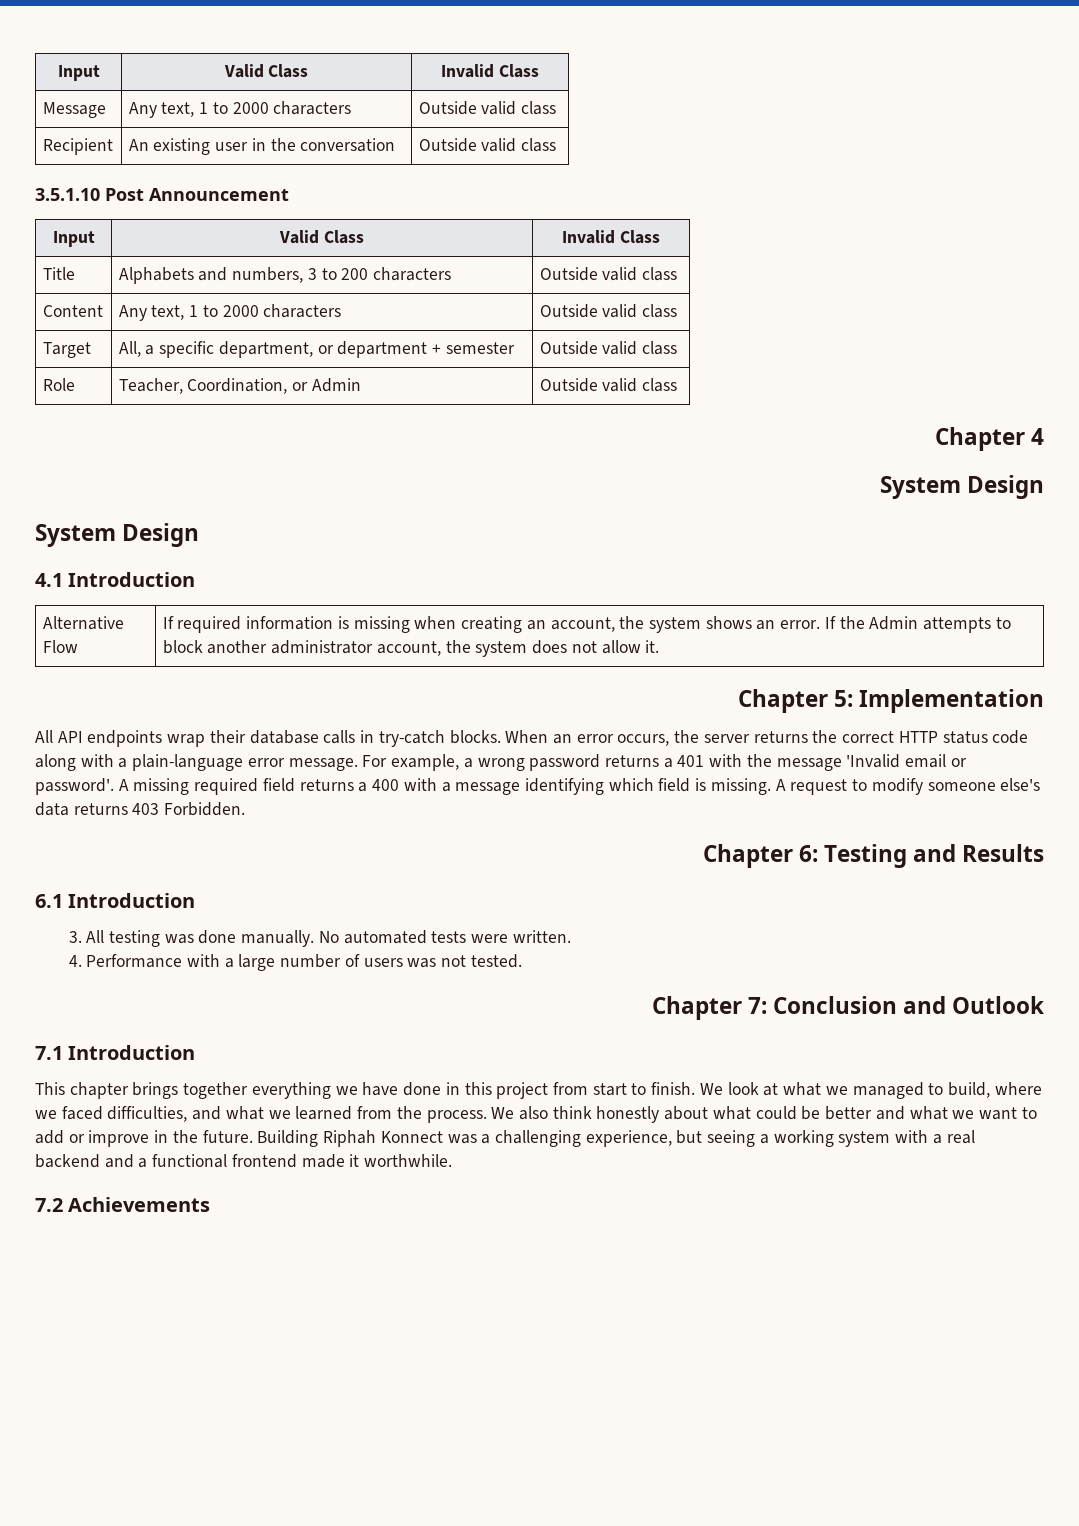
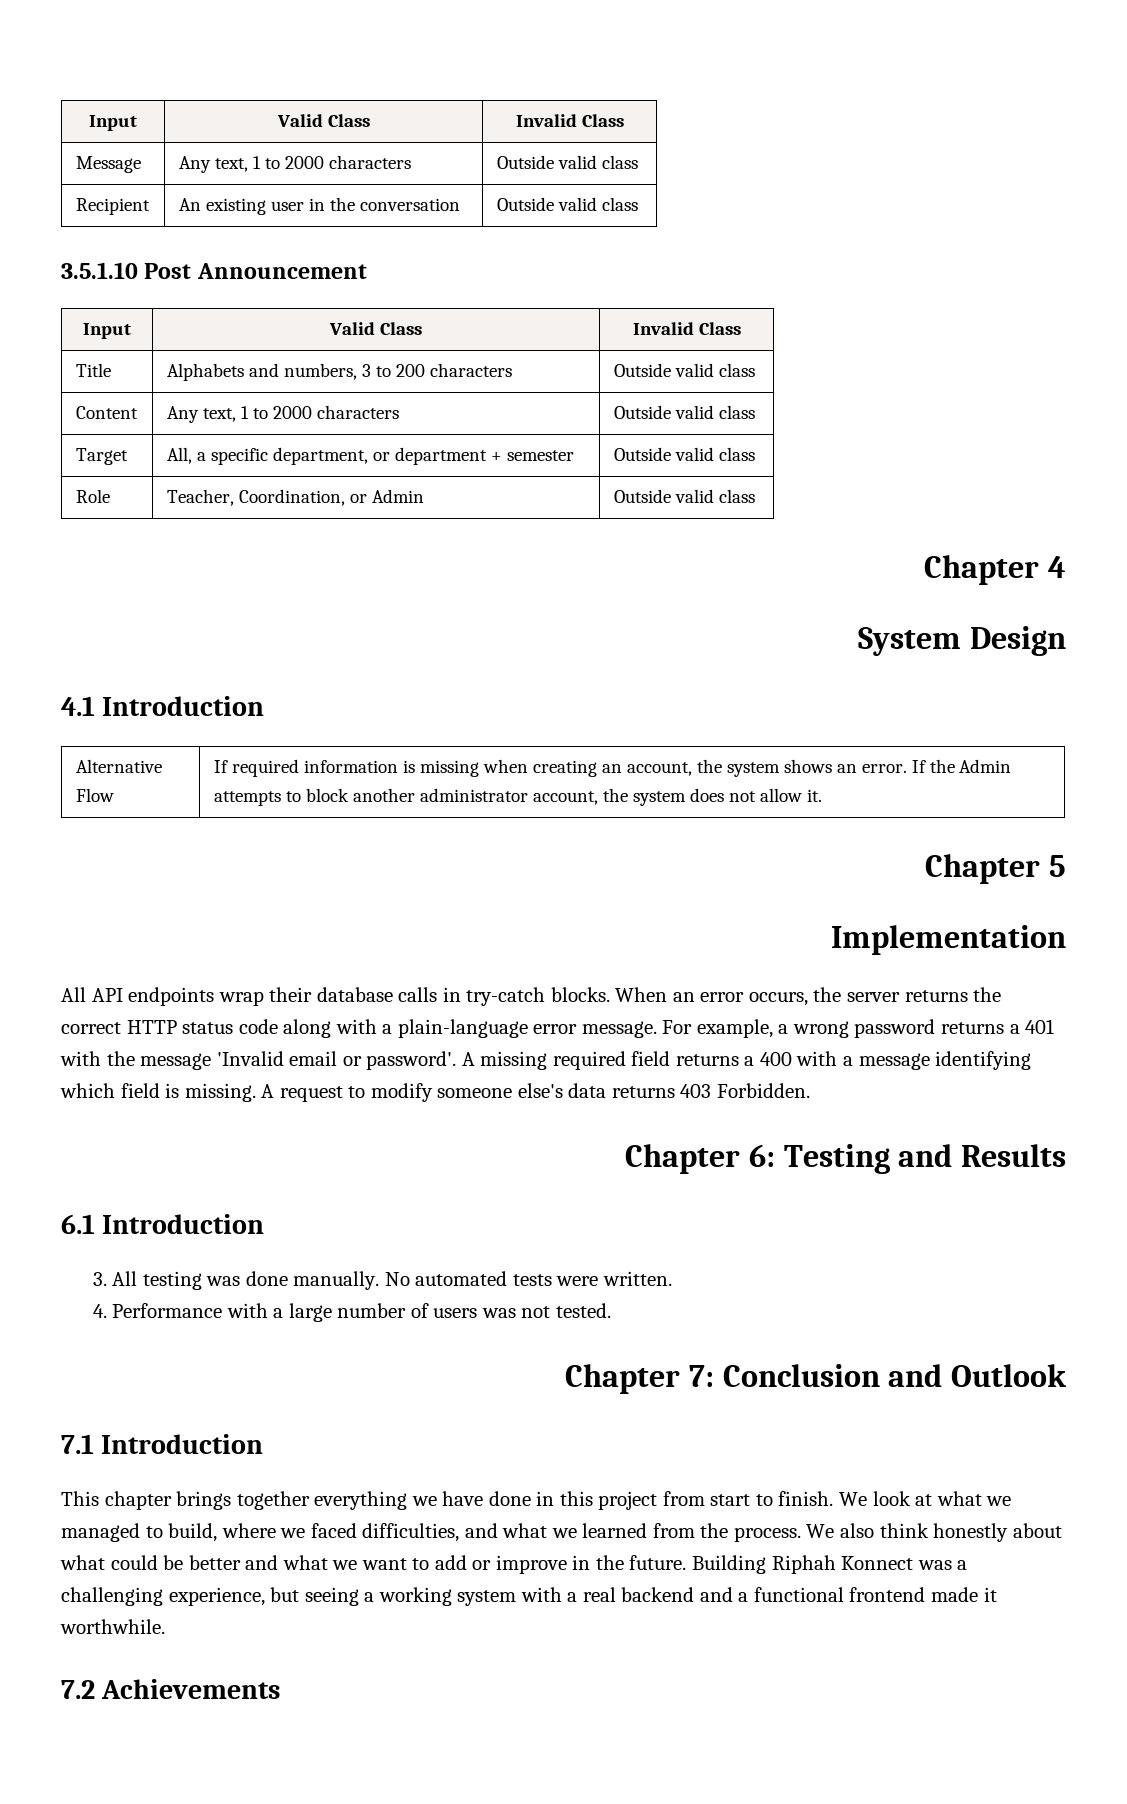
  Chapter 4
- System Design
- Chapter 5: Implementation
+ Chapter 5
+ Implementation

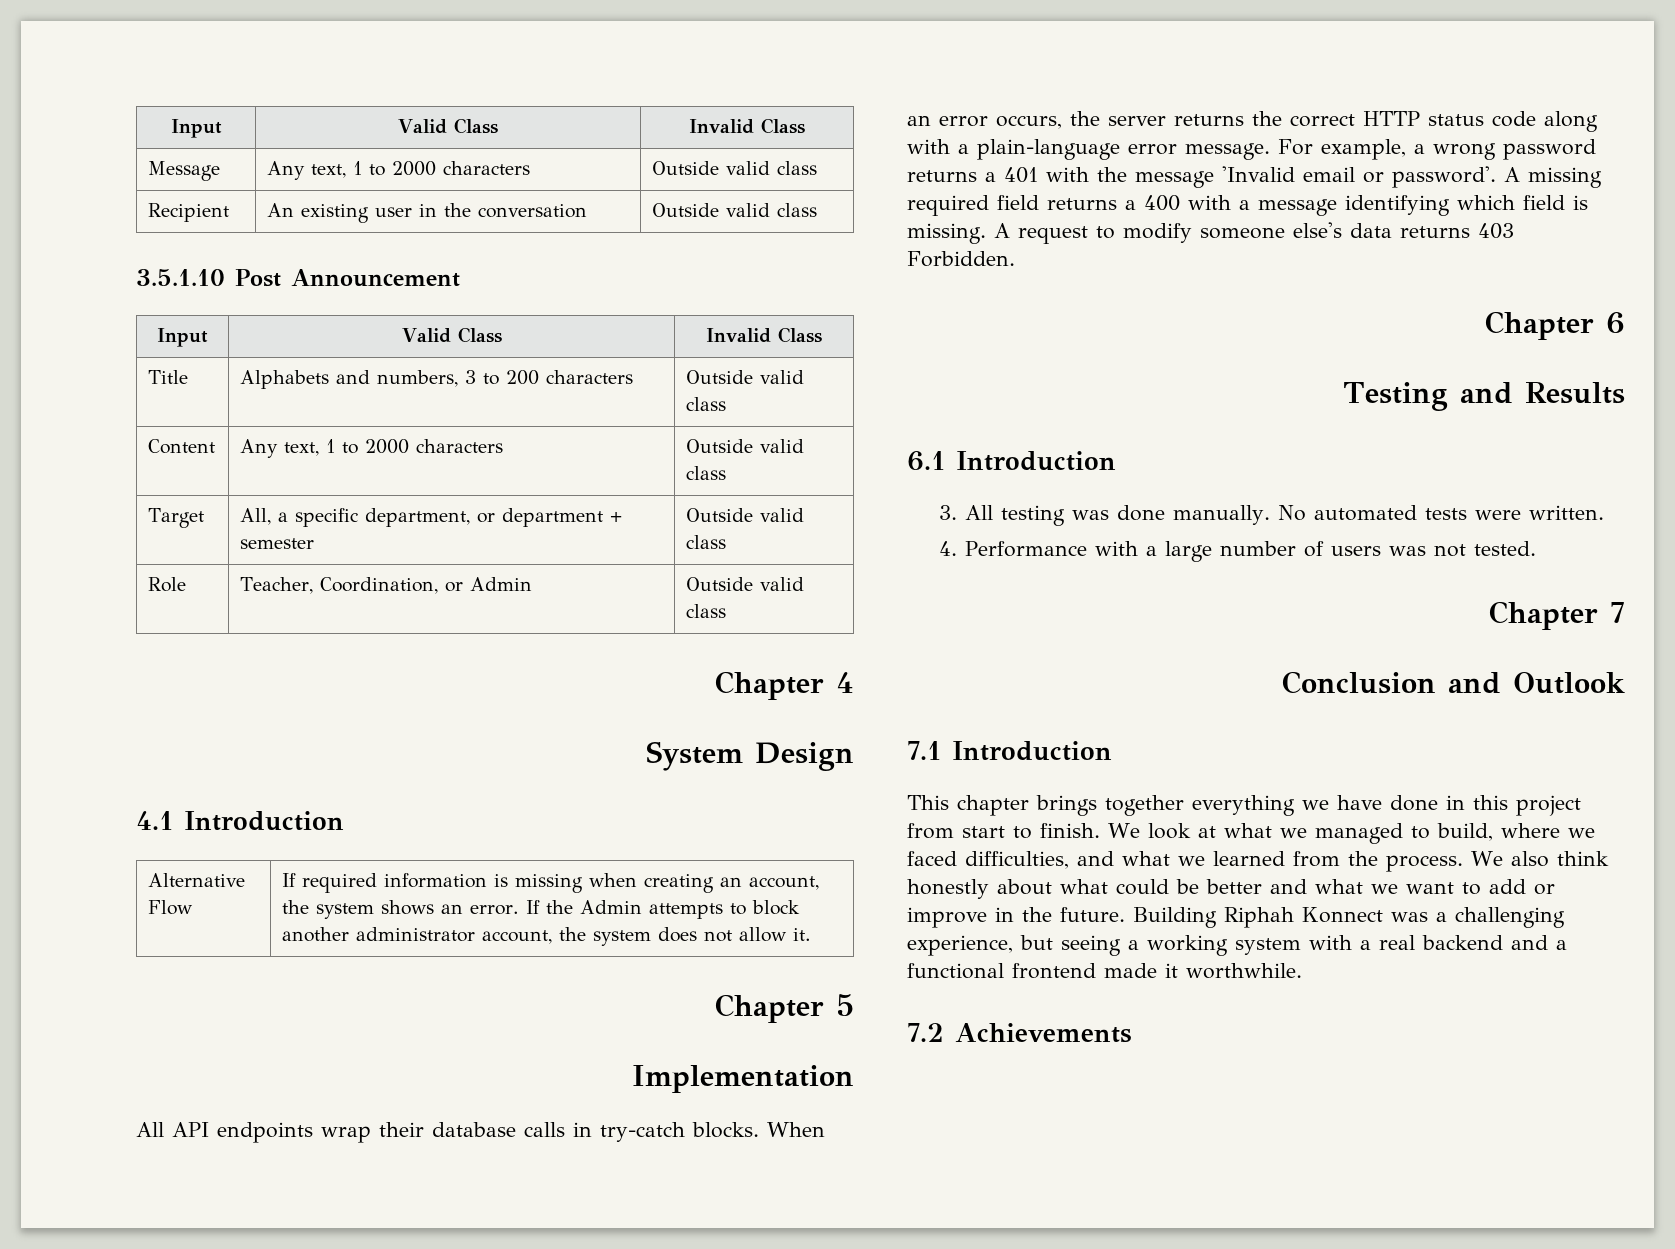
- Chapter 6: Testing and Results
+ Chapter 6
+ Testing and Results
- Chapter 7: Conclusion and Outlook
+ Chapter 7
+ Conclusion and Outlook

